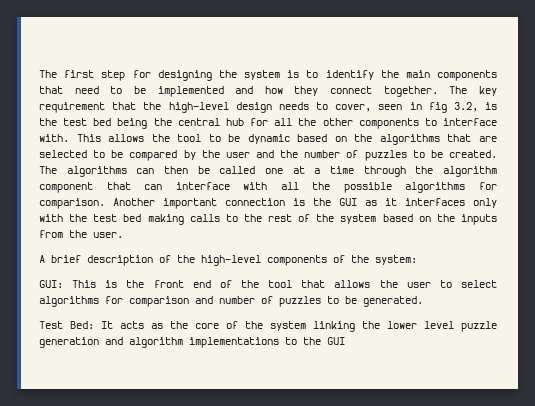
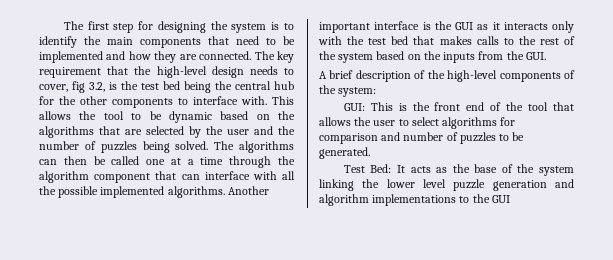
- The first step for designing the system is to identify the main components that need to be implemented and how they connect together.
+ The first step for designing the system is to identify the main components that need to be implemented and how they are connected.
- The key requirement that the high-level design needs to cover, seen in fig 3.2, is the test bed being the central hub for all the other components to interface with.
+ The key requirement that the high-level design needs to cover, fig 3.2, is the test bed being the central hub for the other components to interface with.
- This allows the tool to be dynamic based on the algorithms that are selected to be compared by the user and the number of puzzles to be created.
+ This allows the tool to be dynamic based on the algorithms that are selected by the user and the number of puzzles being solved.
- The algorithms can then be called one at a time through the algorithm component that can interface with all the possible algorithms for comparison.
+ The algorithms can then be called one at a time through the algorithm component that can interface with all the possible implemented algorithms.
- Another important connection is the GUI as it interfaces only with the test bed making calls to the rest of the system based on the inputs from the user.
+ Another important interface is the GUI as it interacts only with the test bed that makes calls to the rest of the system based on the inputs from the GUI.
- Test Bed: It acts as the core of the system linking the lower level puzzle generation and algorithm implementations to the GUI
+ Test Bed: It acts as the base of the system linking the lower level puzzle generation and algorithm implementations to the GUI

